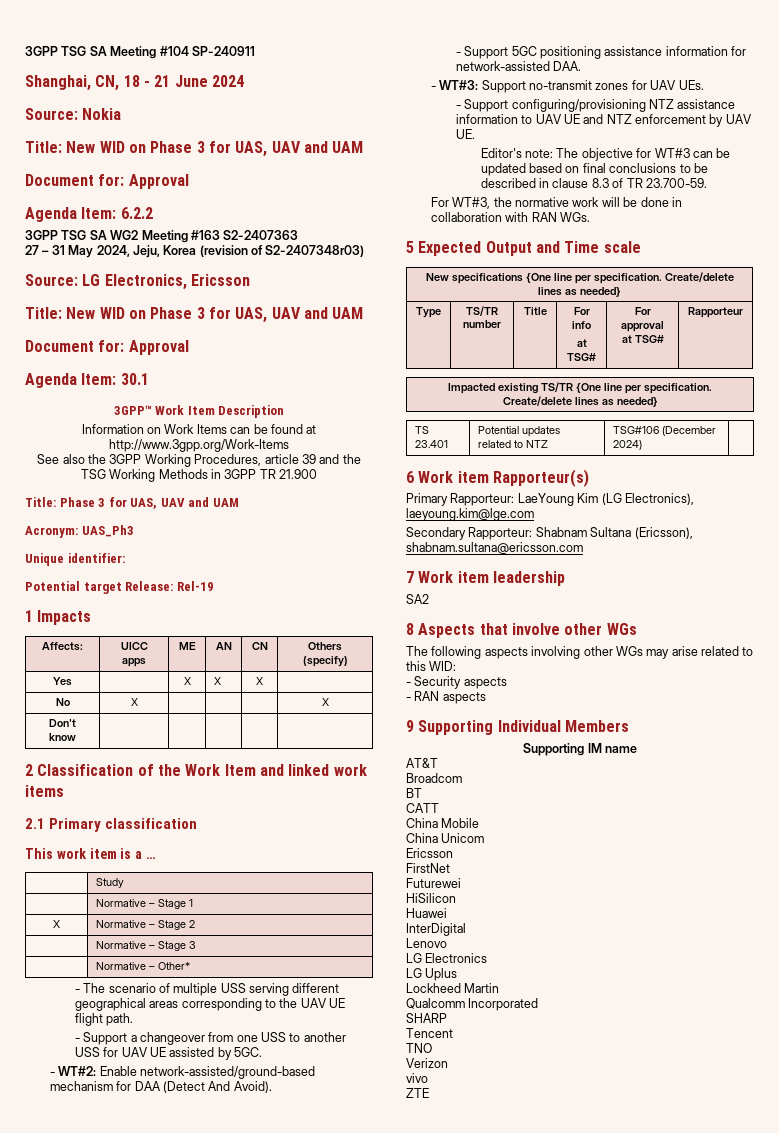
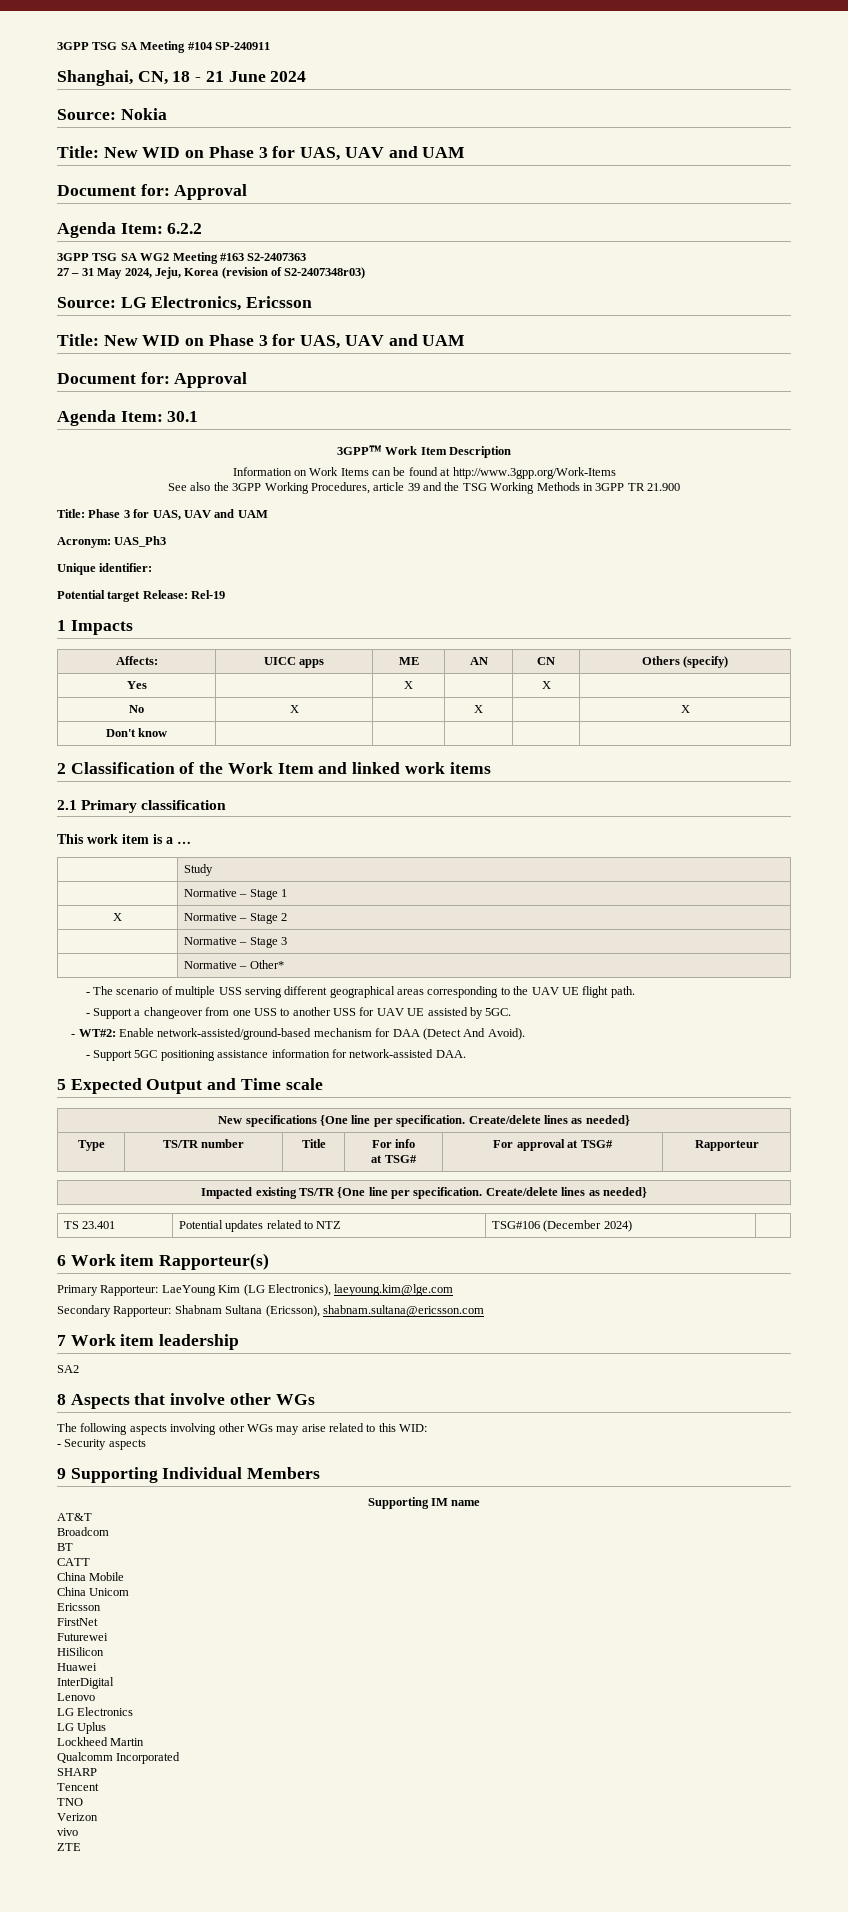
- Yes | | X | X | X |
+ Yes | | X | | X |
- No | X | | | | X
+ No | X | | X | | X
- - WT#3: Support no-transmit zones for UAV UEs.
- - Support configuring/provisioning NTZ assistance information to UAV UE and NTZ enforcement by UAV UE.
- Editor's note: The objective for WT#3 can be updated based on final conclusions to be described in clause 8.3 of TR 23.700-59.
- For WT#3, the normative work will be done in collaboration with RAN WGs.
- - RAN aspects

